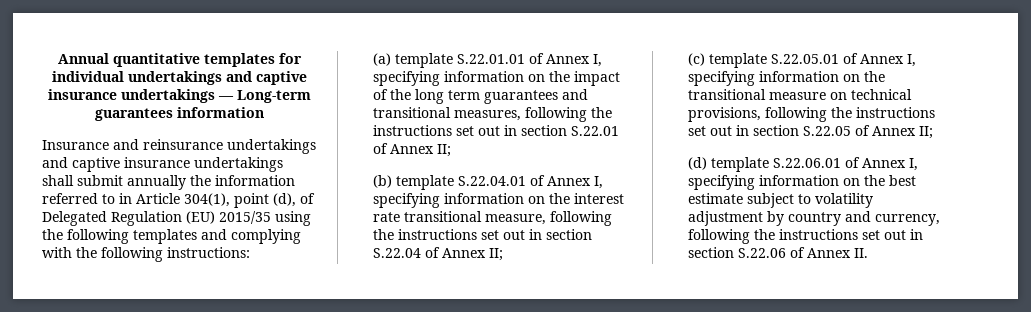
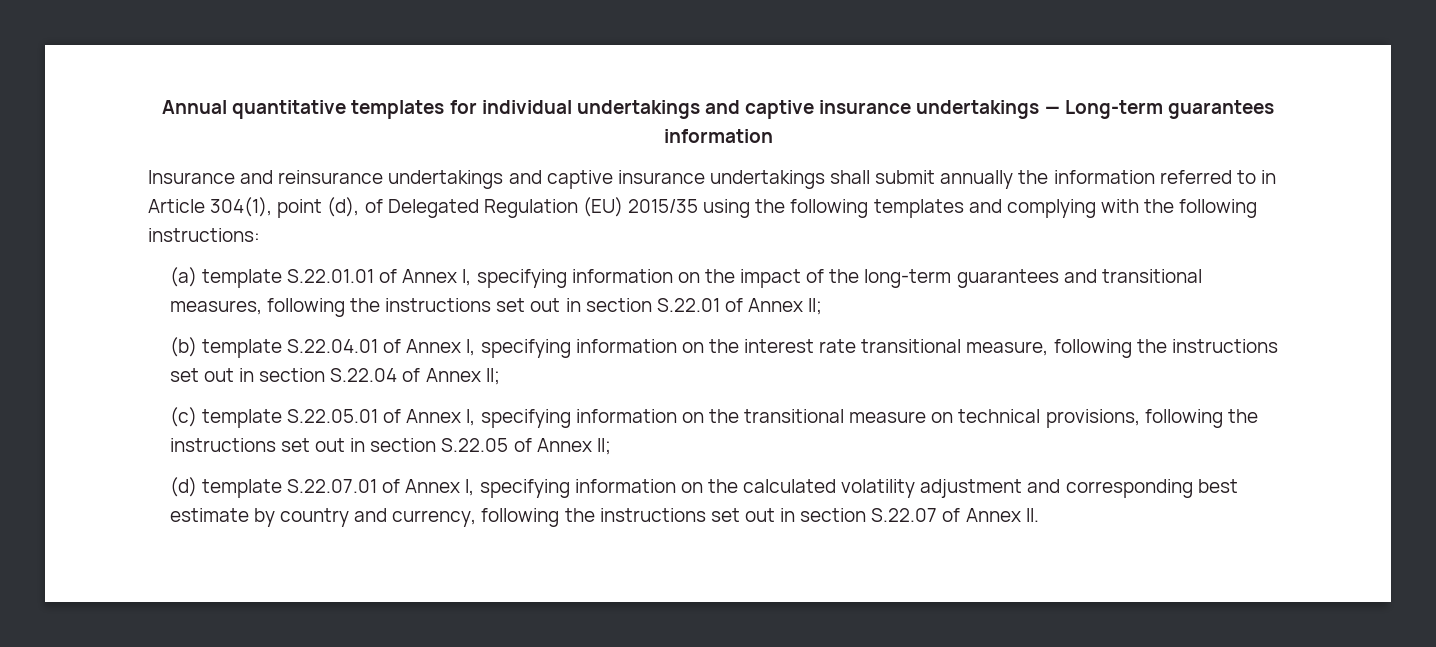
- (a) template S.22.01.01 of Annex I, specifying information on the impact of the long term guarantees and transitional measures, following the instructions set out in section S.22.01 of Annex II;
+ (a) template S.22.01.01 of Annex I, specifying information on the impact of the long-term guarantees and transitional measures, following the instructions set out in section S.22.01 of Annex II;
- (d) template S.22.06.01 of Annex I, specifying information on the best estimate subject to volatility adjustment by country and currency, following the instructions set out in section S.22.06 of Annex II.
+ (d) template S.22.07.01 of Annex I, specifying information on the calculated volatility adjustment and corresponding best estimate by country and currency, following the instructions set out in section S.22.07 of Annex II.

